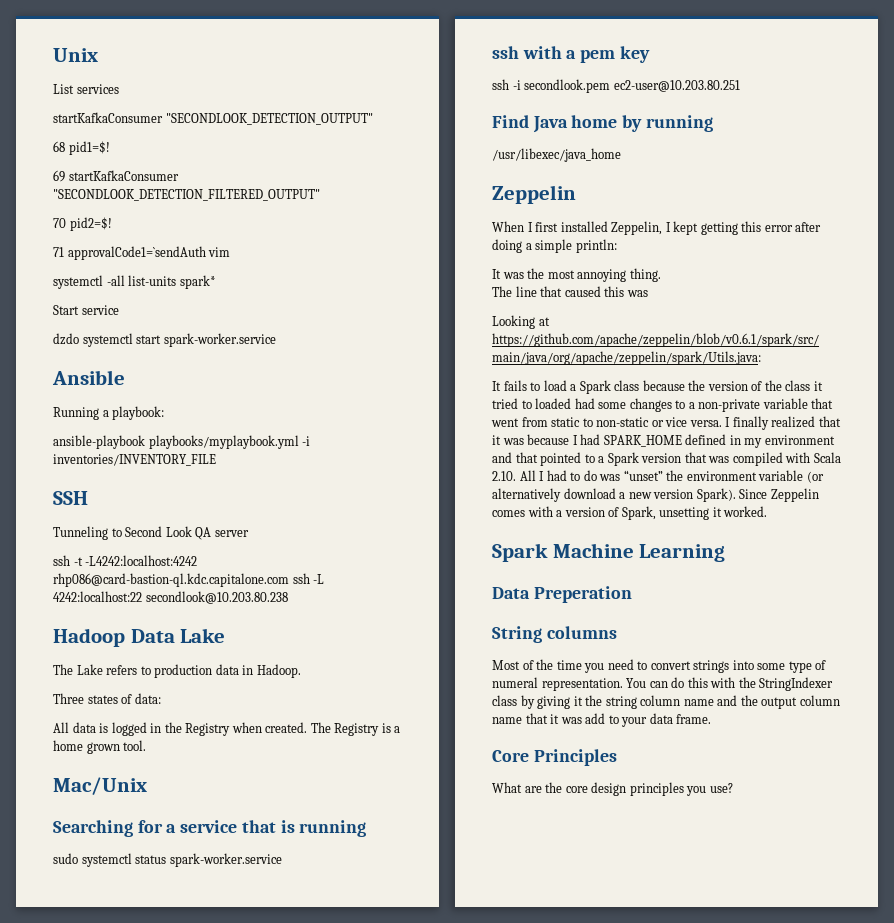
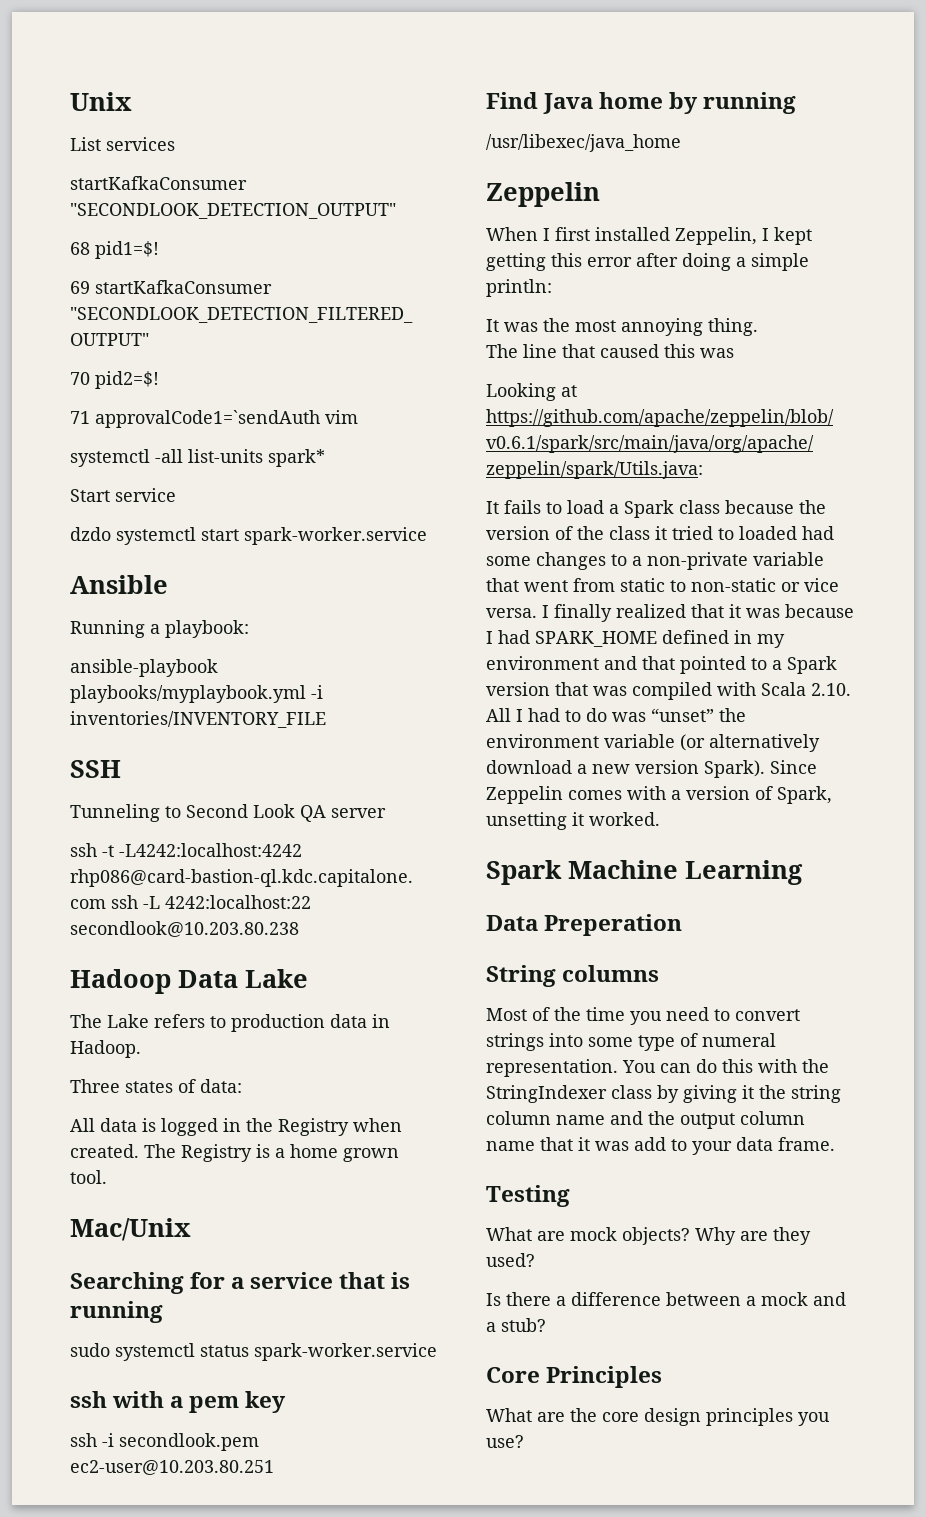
+ Testing
+ What are mock objects? Why are they used?
+ Is there a difference between a mock and a stub?

